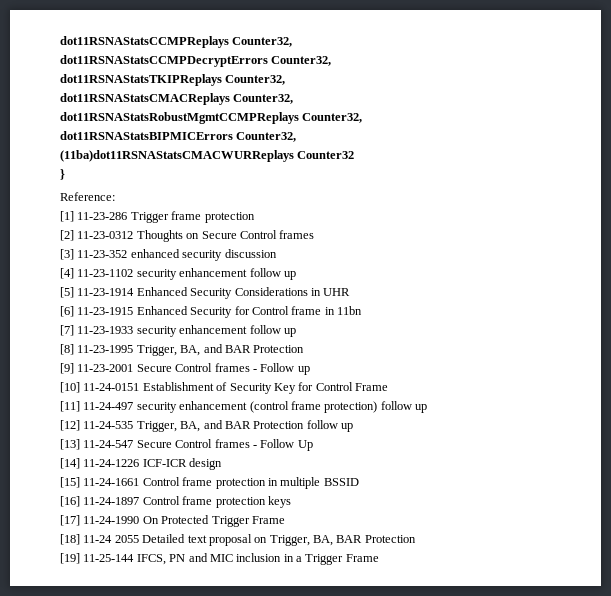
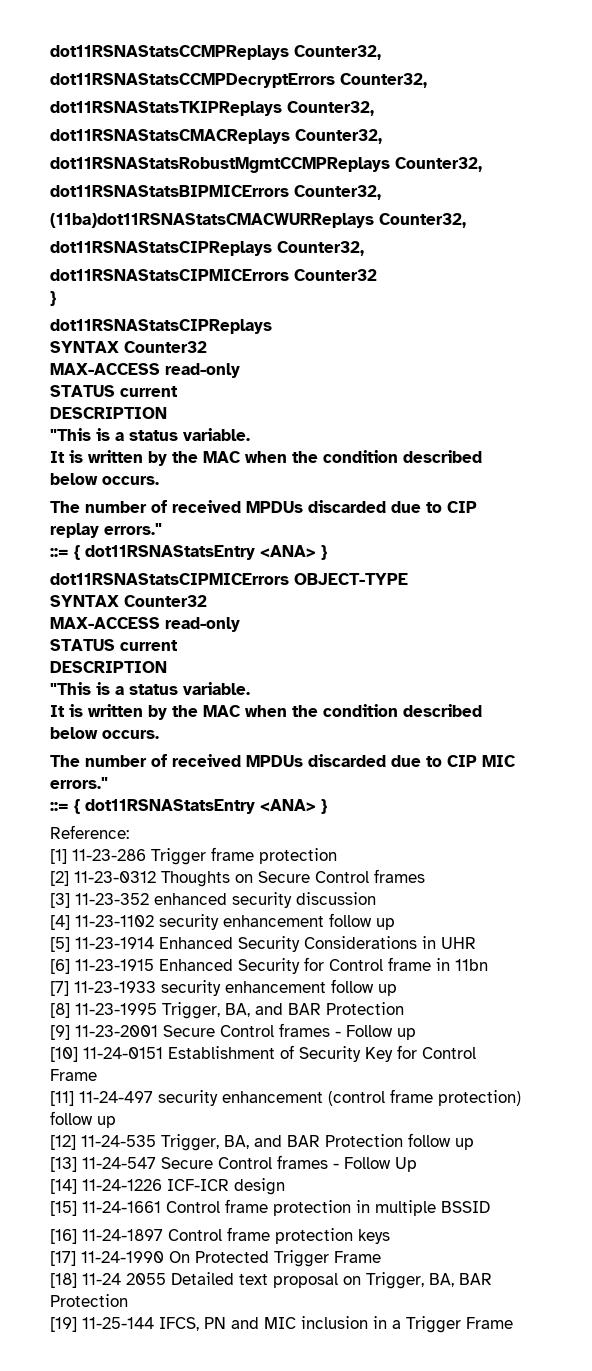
- (11ba)dot11RSNAStatsCMACWURReplays Counter32
+ (11ba)dot11RSNAStatsCMACWURReplays Counter32,
+ dot11RSNAStatsCIPReplays Counter32,
+ dot11RSNAStatsCIPMICErrors Counter32
  }
+ dot11RSNAStatsCIPReplays
+ SYNTAX Counter32
+ MAX-ACCESS read-only
+ STATUS current
+ DESCRIPTION
+ "This is a status variable.
+ It is written by the MAC when the condition described below occurs.
+ The number of received MPDUs discarded due to CIP replay errors."
+ ::= { dot11RSNAStatsEntry <ANA> }
+ dot11RSNAStatsCIPMICErrors OBJECT-TYPE
+ SYNTAX Counter32
+ MAX-ACCESS read-only
+ STATUS current
+ DESCRIPTION
+ "This is a status variable.
+ It is written by the MAC when the condition described below occurs.
+ The number of received MPDUs discarded due to CIP MIC errors."
+ ::= { dot11RSNAStatsEntry <ANA> }

